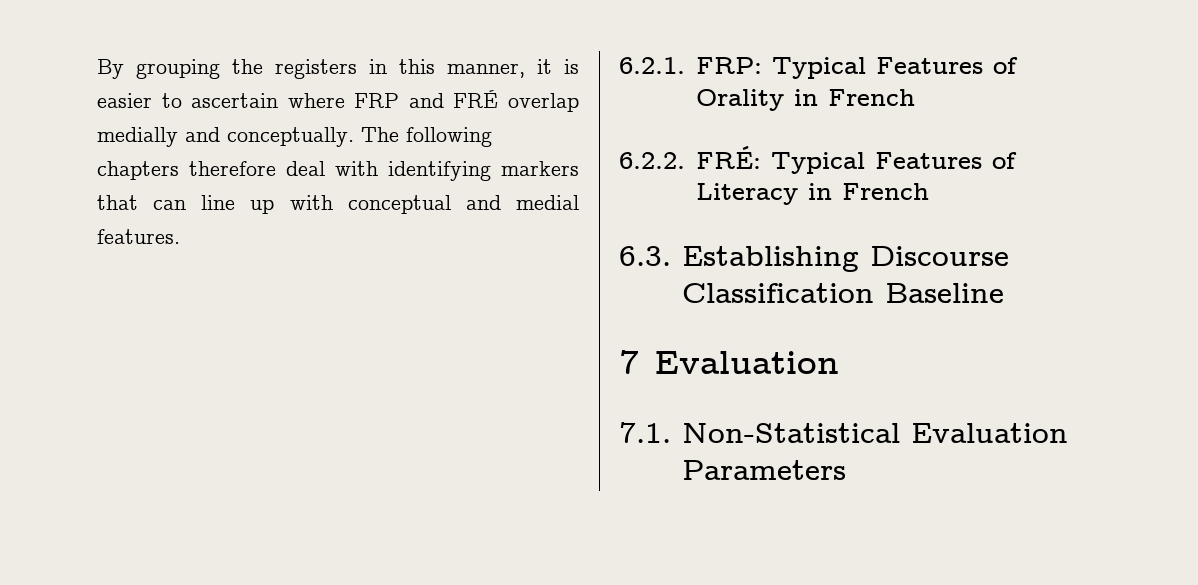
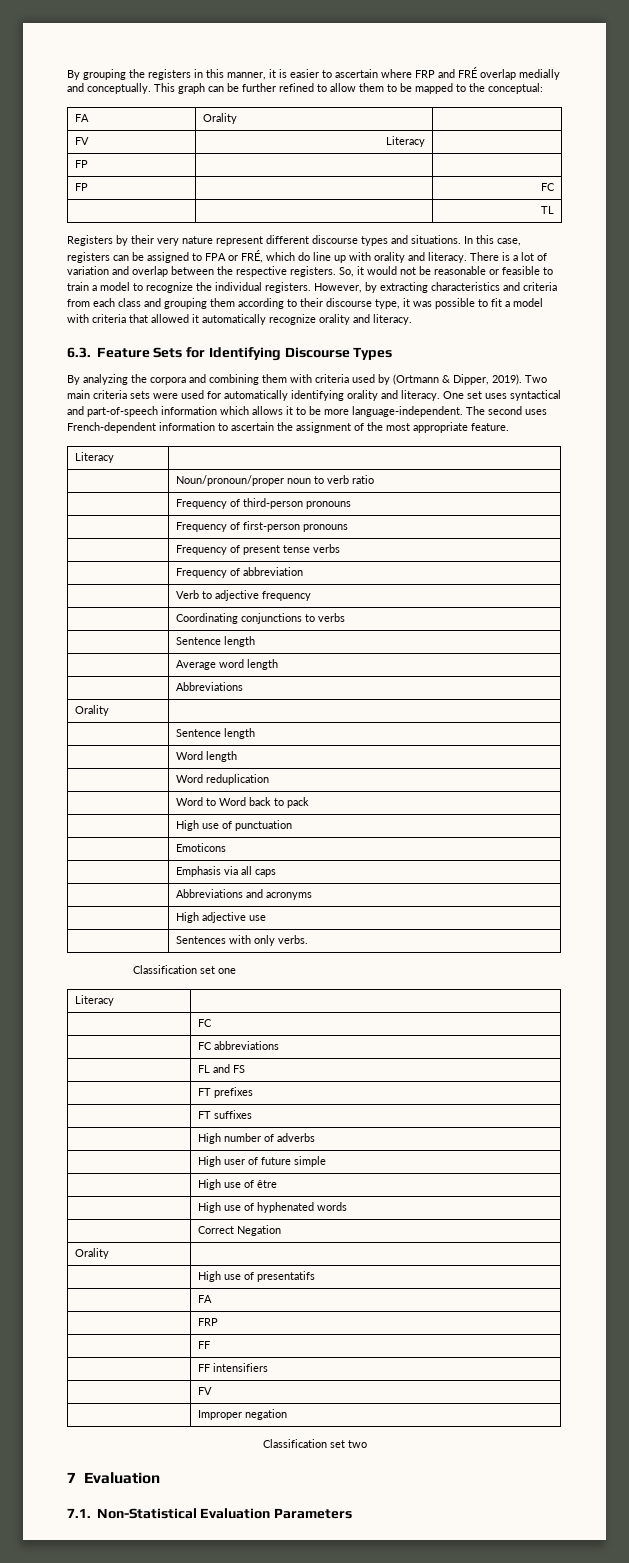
- The following chapters therefore deal with identifying markers that can line up with conceptual and medial features.
- 6.2.1. FRP: Typical Features of Orality in French
- 6.2.2. FRÉ: Typical Features of Literacy in French
- 6.3. Establishing Discourse Classification Baseline
+ This graph can be further refined to allow them to be mapped to the conceptual:
+ FA | Orality |
+ FV | Literacy |
+ FP | |
+ FP | | FC
+ | | TL
+ Registers by their very nature represent different discourse types and situations. In this case, registers can be assigned to FPA or FRÉ, which do line up with orality and literacy. There is a lot of variation and overlap between the respective registers. So, it would not be reasonable or feasible to train a model to recognize the individual registers. However, by extracting characteristics and criteria from each class and grouping them according to their discourse type, it was possible to fit a model with criteria that allowed it automatically recognize orality and literacy.
+ 6.3. Feature Sets for Identifying Discourse Types
+ By analyzing the corpora and combining them with criteria used by (Ortmann & Dipper, 2019). Two main criteria sets were used for automatically identifying orality and literacy. One set uses syntactical and part-of-speech information which allows it to be more language-independent. The second uses French-dependent information to ascertain the assignment of the most appropriate feature.
+ Literacy |
+ | Noun/pronoun/proper noun to verb ratio
+ | Frequency of third-person pronouns
+ | Frequency of first-person pronouns
+ | Frequency of present tense verbs
+ | Frequency of abbreviation
+ | Verb to adjective frequency
+ | Coordinating conjunctions to verbs
+ | Sentence length
+ | Average word length
+ | Abbreviations
+ Orality |
+ | Sentence length
+ | Word length
+ | Word reduplication
+ | Word to Word back to pack
+ | High use of punctuation
+ | Emoticons
+ | Emphasis via all caps
+ | Abbreviations and acronyms
+ | High adjective use
+ | Sentences with only verbs.
+ Classification set one
+ Literacy |
+ | FC
+ | FC abbreviations
+ | FL and FS
+ | FT prefixes
+ | FT suffixes
+ | High number of adverbs
+ | High user of future simple
+ | High use of être
+ | High use of hyphenated words
+ | Correct Negation
+ Orality |
+ | High use of presentatifs
+ | FA
+ | FRP
+ | FF
+ | FF intensifiers
+ | FV
+ | Improper negation
+ Classification set two

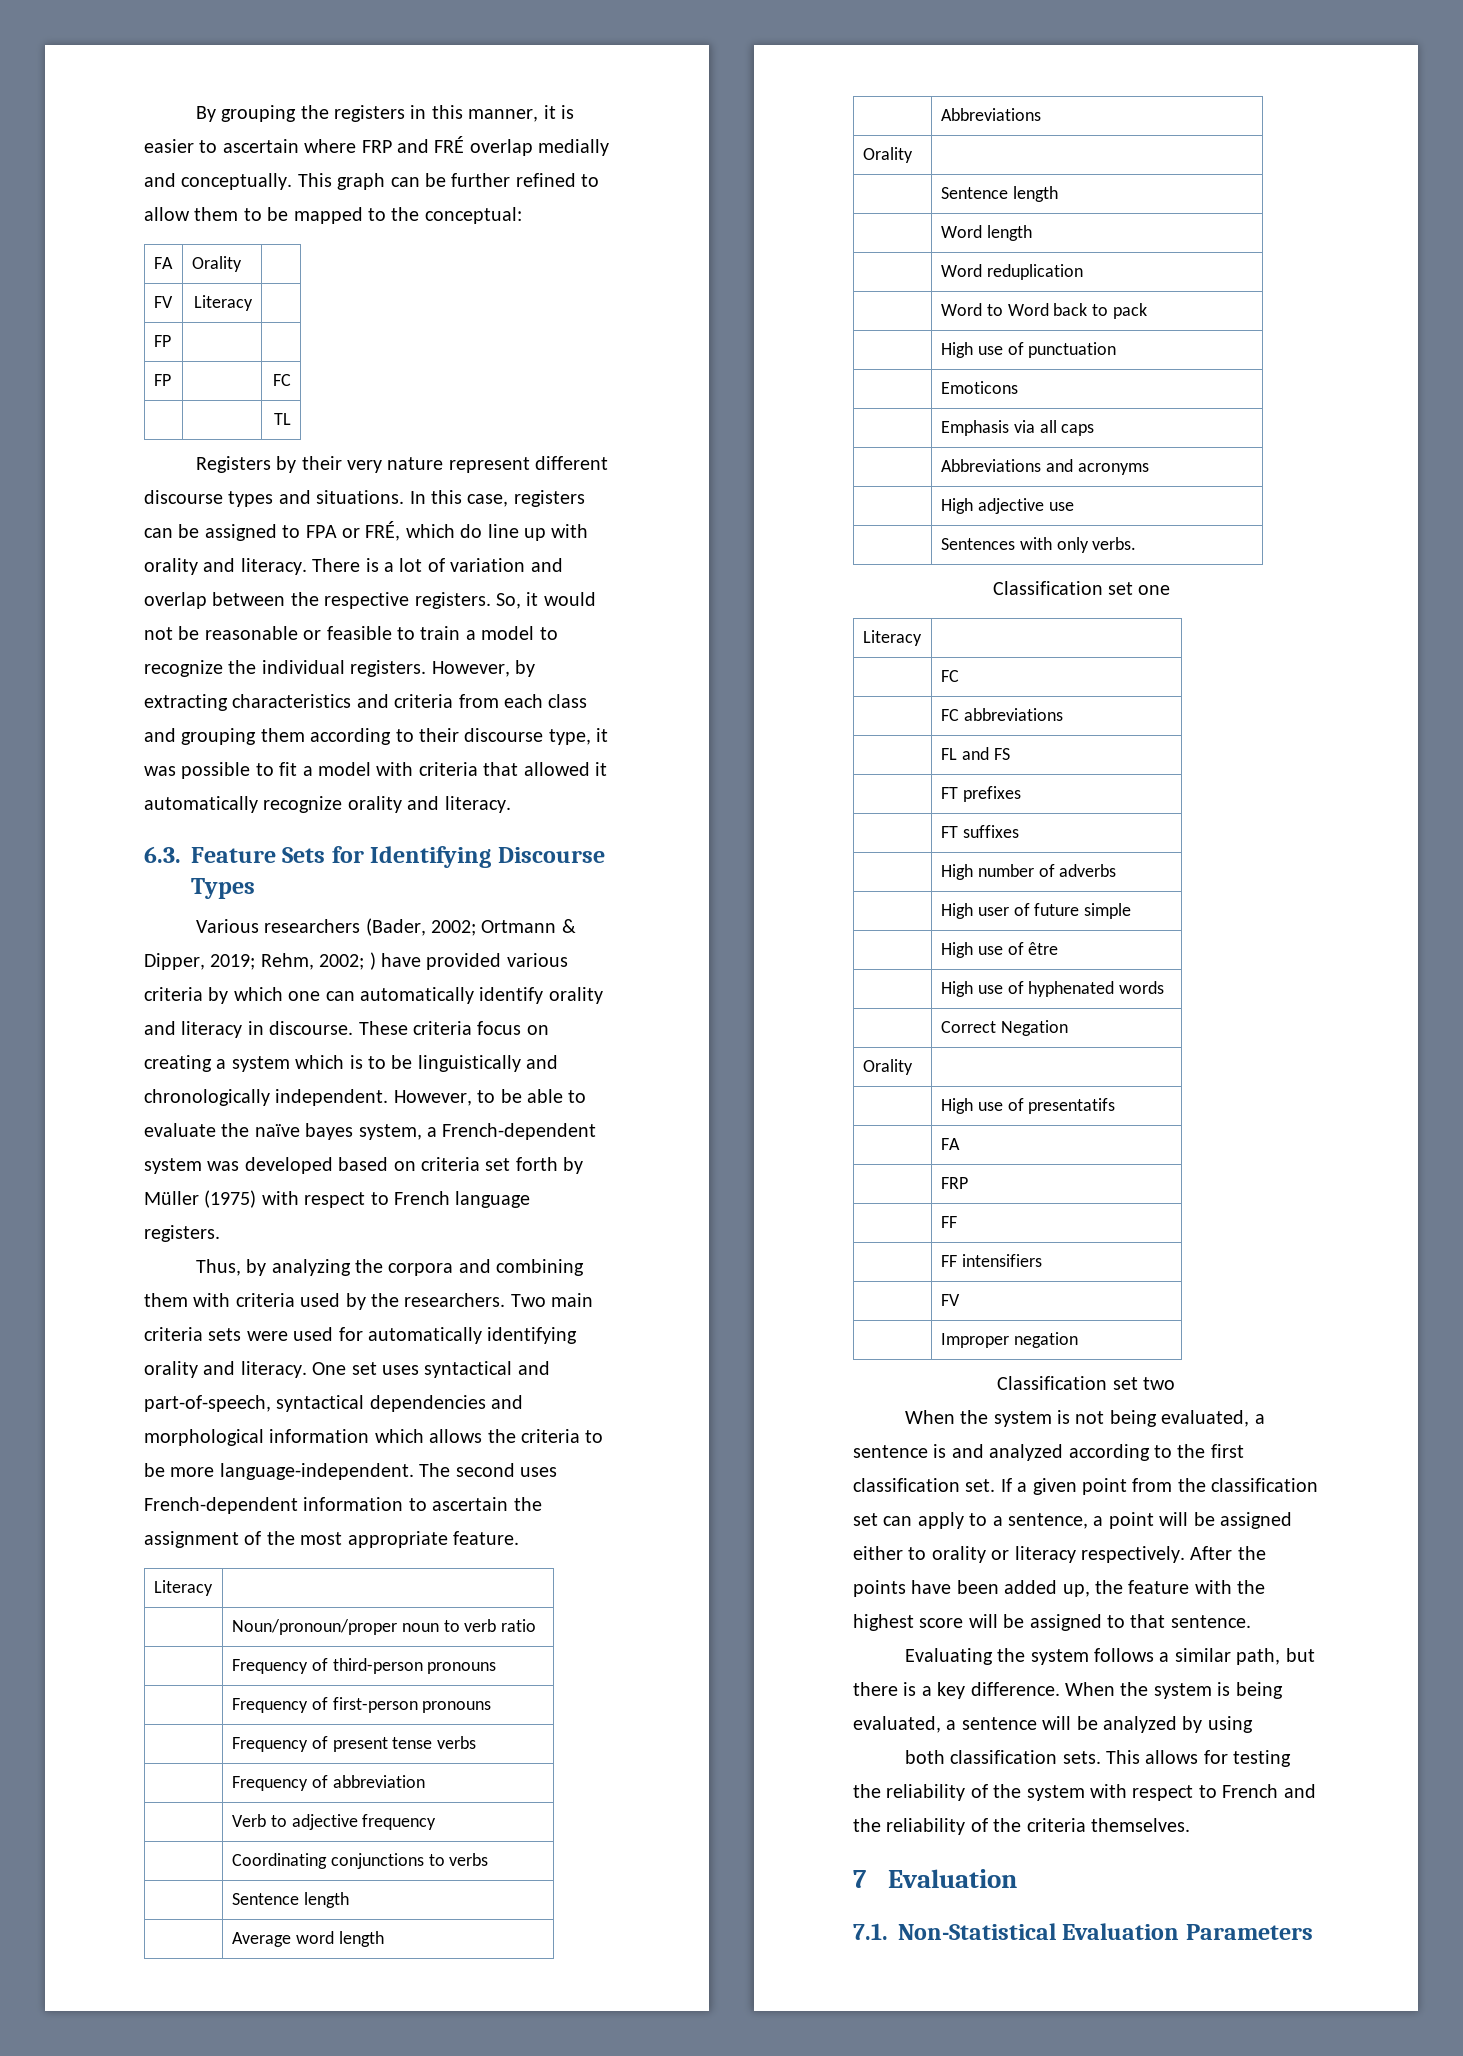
- By analyzing the corpora and combining them with criteria used by (Ortmann & Dipper, 2019).
+ Various researchers (Bader, 2002; Ortmann & Dipper, 2019; Rehm, 2002; ) have provided various criteria by which one can automatically identify orality and literacy in discourse. These criteria focus on creating a system which is to be linguistically and chronologically independent. However, to be able to evaluate the naïve bayes system, a French-dependent system was developed based on criteria set forth by Müller (1975) with respect to French language registers.
+ Thus, by analyzing the corpora and combining them with criteria used by the researchers.
- One set uses syntactical and part-of-speech information which allows it to be more language-independent.
+ One set uses syntactical and part-of-speech, syntactical dependencies and morphological information which allows the criteria to be more language-independent.
+ When the system is not being evaluated, a sentence is and analyzed according to the first classification set. If a given point from the classification set can apply to a sentence, a point will be assigned either to orality or literacy respectively. After the points have been added up, the feature with the highest score will be assigned to that sentence.
+ Evaluating the system follows a similar path, but there is a key difference. When the system is being evaluated, a sentence will be analyzed by using
+ both classification sets. This allows for testing the reliability of the system with respect to French and the reliability of the criteria themselves.

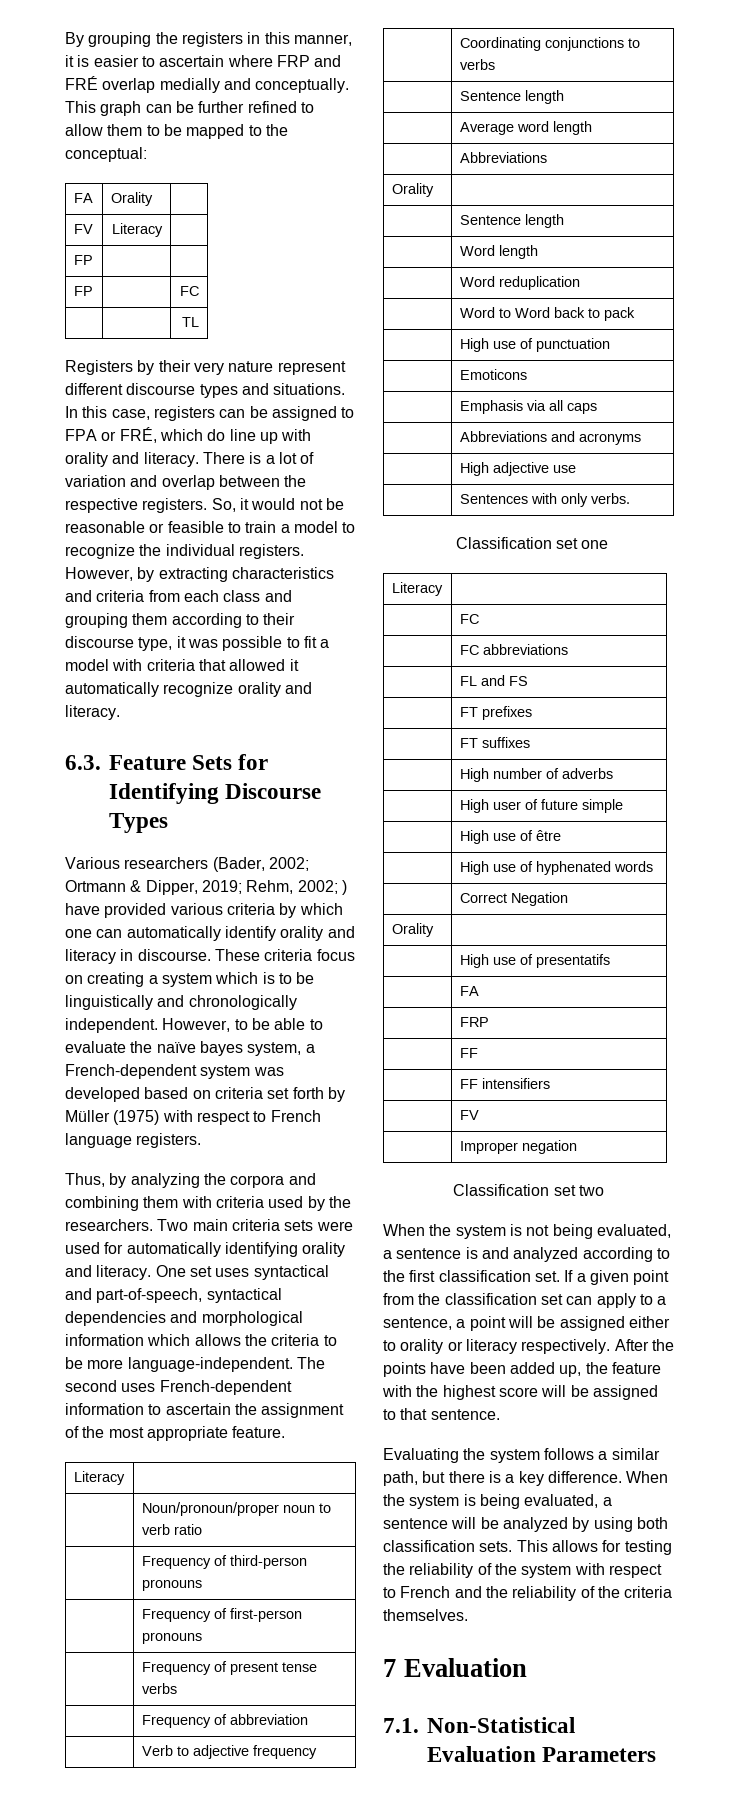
- When the system is being evaluated, a sentence will be analyzed by using
- both classification sets.
+ When the system is being evaluated, a sentence will be analyzed by using both classification sets.

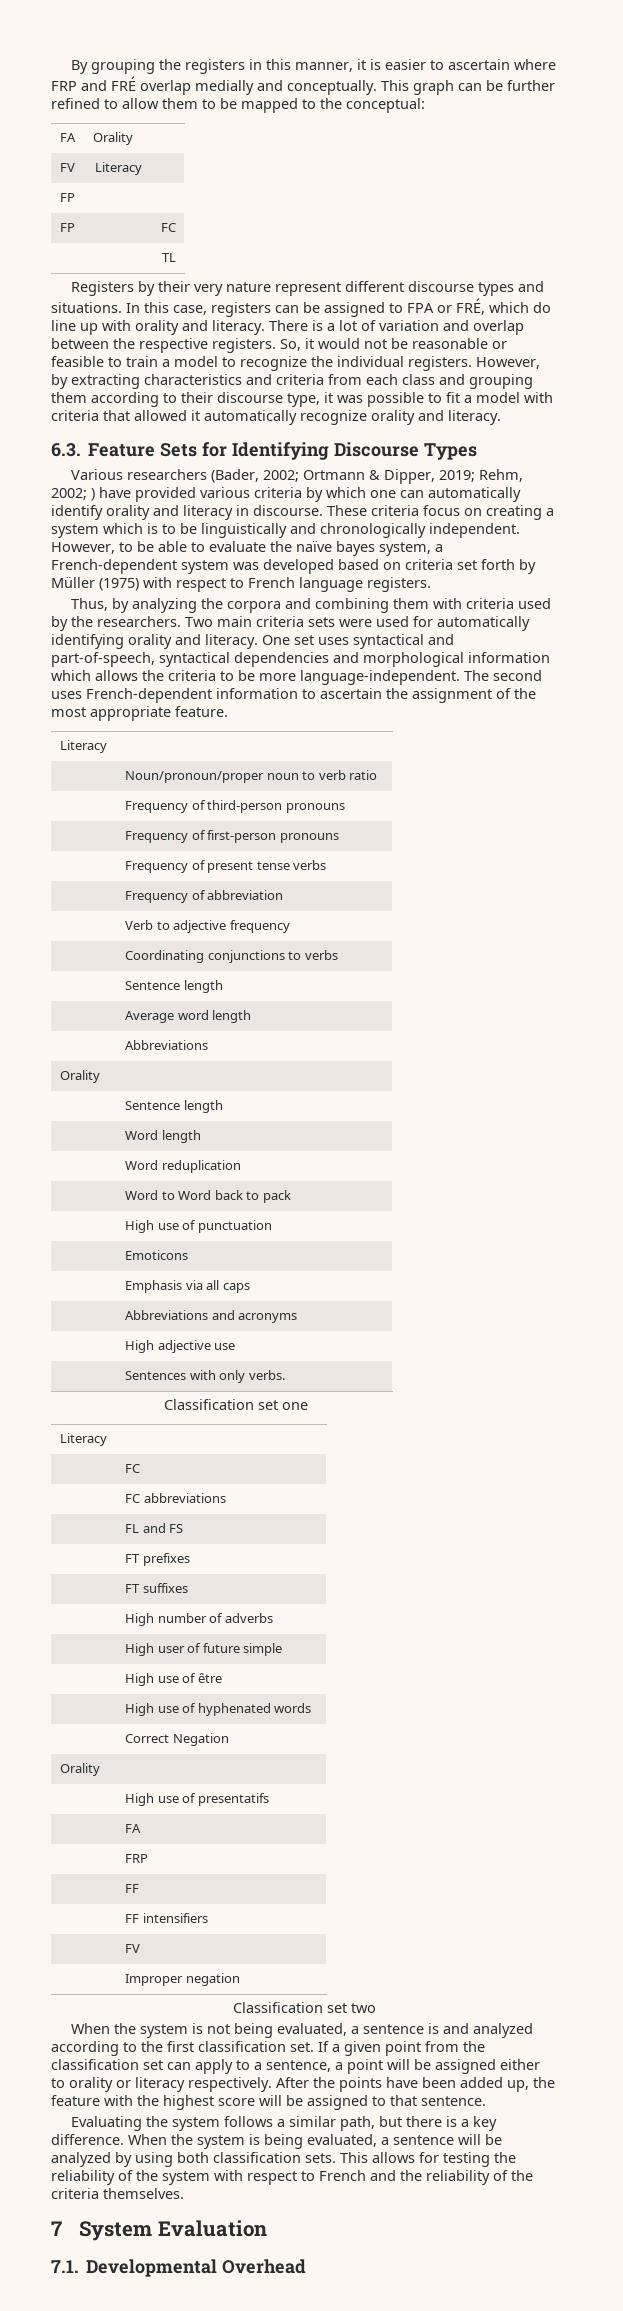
- 7 Evaluation
+ 7 System Evaluation
- 7.1. Non-Statistical Evaluation Parameters
+ 7.1. Developmental Overhead

